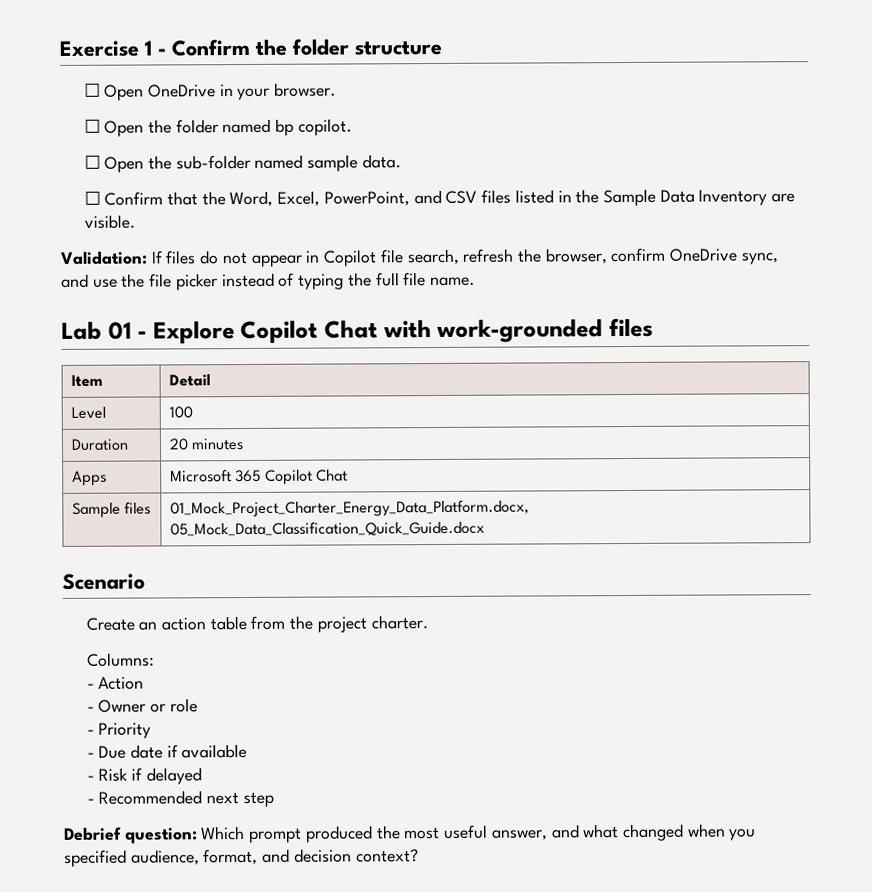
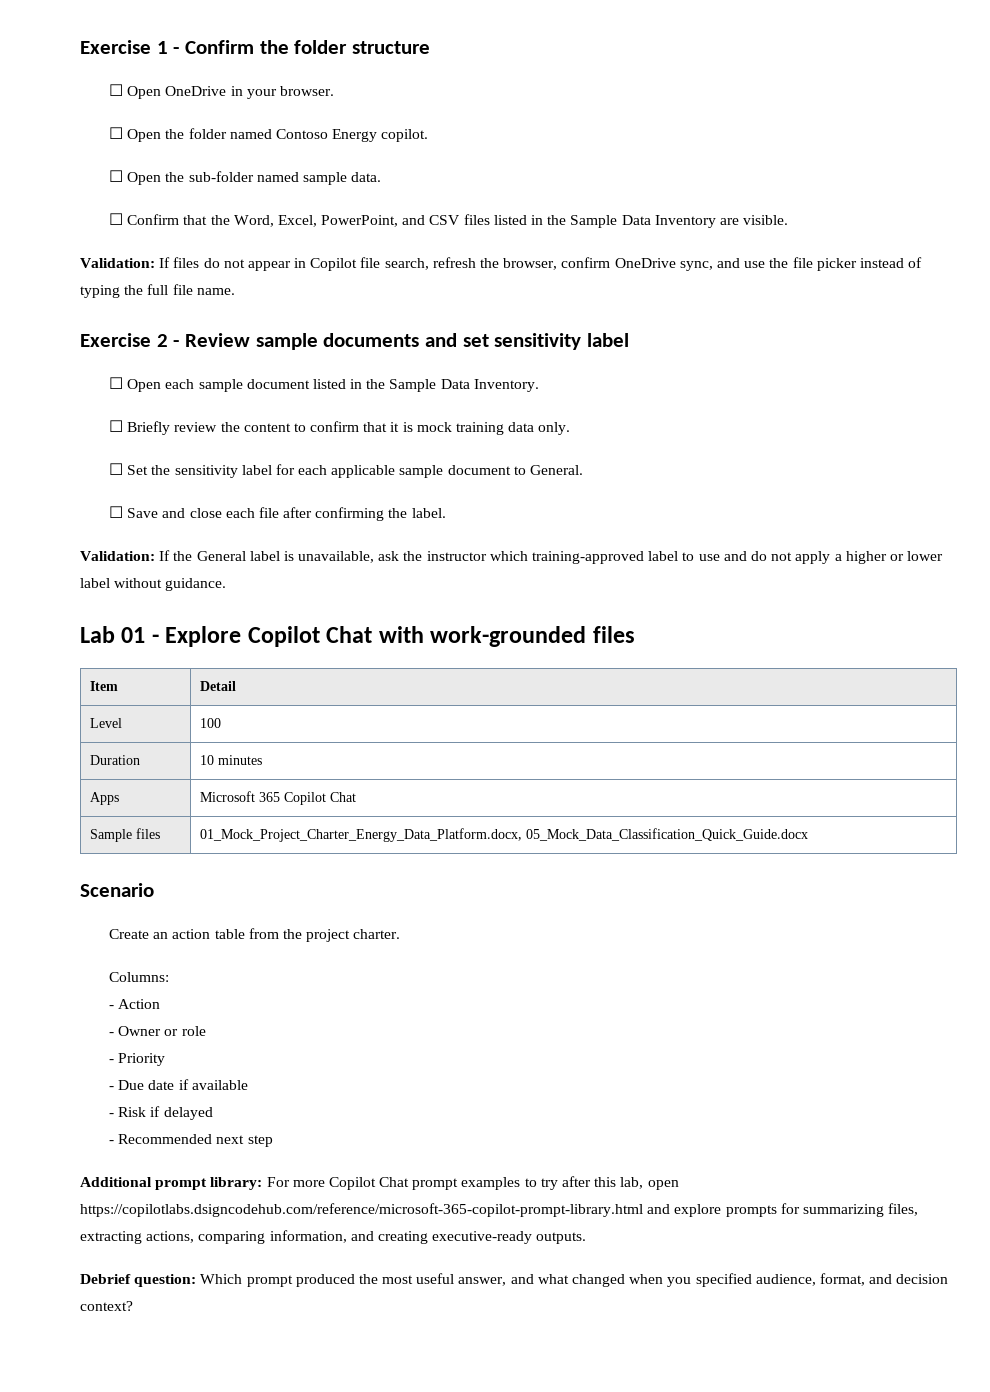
- ☐ Open the folder named bp copilot.
+ ☐ Open the folder named Contoso Energy copilot.
+ Exercise 2 - Review sample documents and set sensitivity label
+ ☐ Open each sample document listed in the Sample Data Inventory.
+ ☐ Briefly review the content to confirm that it is mock training data only.
+ ☐ Set the sensitivity label for each applicable sample document to General.
+ ☐ Save and close each file after confirming the label.
+ Validation: If the General label is unavailable, ask the instructor which training-approved label to use and do not apply a higher or lower label without guidance.
- Duration | 20 minutes
+ Duration | 10 minutes
+ Additional prompt library: For more Copilot Chat prompt examples to try after this lab, open https://copilotlabs.dsigncodehub.com/reference/microsoft-365-copilot-prompt-library.html and explore prompts for summarizing files, extracting actions, comparing information, and creating executive-ready outputs.

